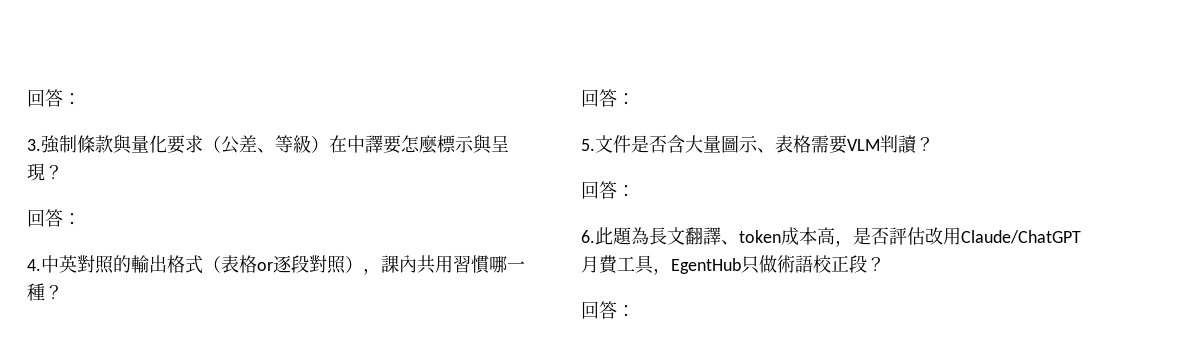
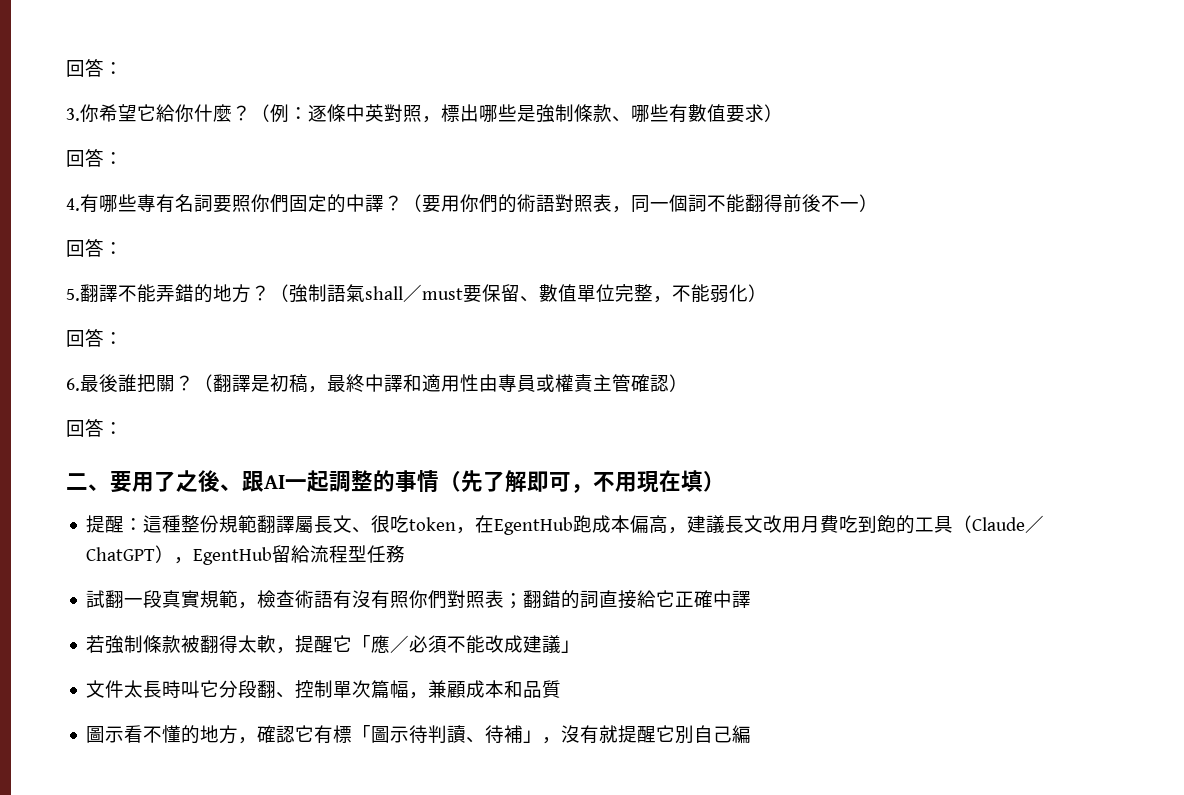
- 3.強制條款與量化要求（公差、等級）在中譯要怎麼標示與呈現？
+ 3.你希望它給你什麼？（例：逐條中英對照，標出哪些是強制條款、哪些有數值要求）
  回答：
- 4.中英對照的輸出格式（表格or逐段對照），課內共用習慣哪一種？
+ 4.有哪些專有名詞要照你們固定的中譯？（要用你們的術語對照表，同一個詞不能翻得前後不一）
  回答：
- 5.文件是否含大量圖示、表格需要VLM判讀？
+ 5.翻譯不能弄錯的地方？（強制語氣shall／must要保留、數值單位完整，不能弱化）
  回答：
- 6.此題為長文翻譯、token成本高，是否評估改用Claude/ChatGPT月費工具，EgentHub只做術語校正段？
+ 6.最後誰把關？（翻譯是初稿，最終中譯和適用性由專員或權責主管確認）
  回答：
+ 二、要用了之後、跟AI一起調整的事情（先了解即可，不用現在填）
+ 提醒：這種整份規範翻譯屬長文、很吃token，在EgentHub跑成本偏高，建議長文改用月費吃到飽的工具（Claude／ChatGPT），EgentHub留給流程型任務
+ 試翻一段真實規範，檢查術語有沒有照你們對照表；翻錯的詞直接給它正確中譯
+ 若強制條款被翻得太軟，提醒它「應／必須不能改成建議」
+ 文件太長時叫它分段翻、控制單次篇幅，兼顧成本和品質
+ 圖示看不懂的地方，確認它有標「圖示待判讀、待補」，沒有就提醒它別自己編

